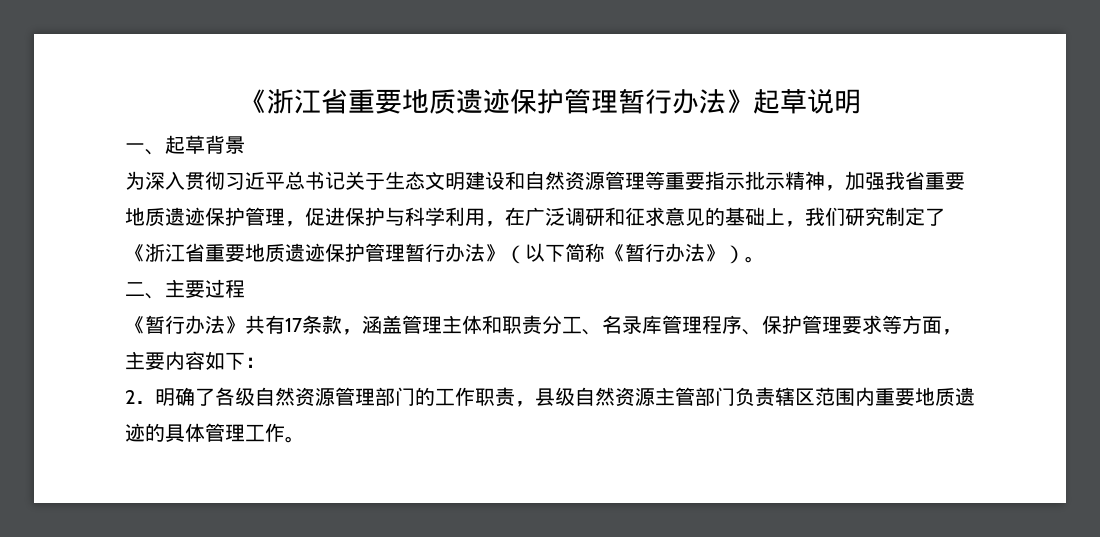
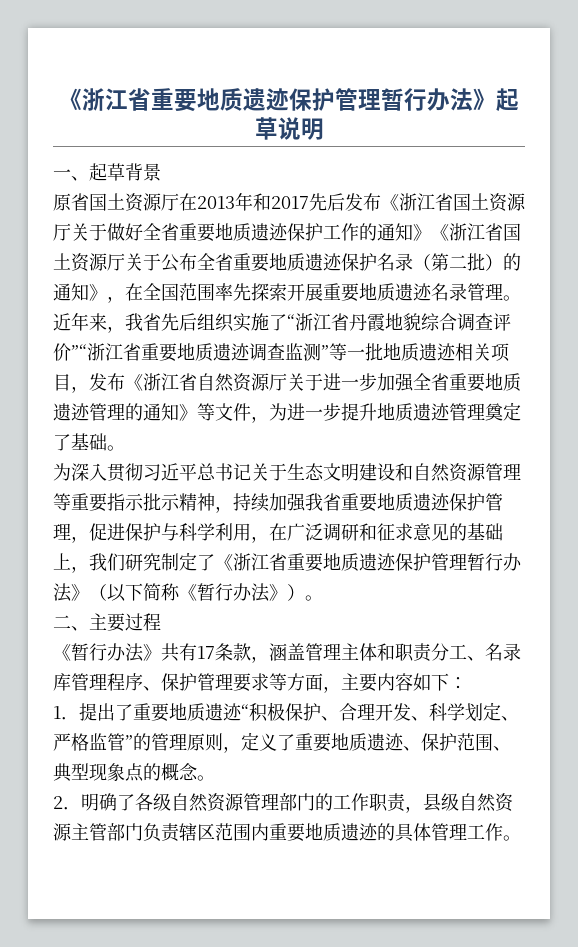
+ 原省国土资源厅在2013年和2017先后发布《浙江省国土资源厅关于做好全省重要地质遗迹保护工作的通知》《浙江省国土资源厅关于公布全省重要地质遗迹保护名录（第二批）的通知》，在全国范围率先探索开展重要地质遗迹名录管理。近年来，我省先后组织实施了“浙江省丹霞地貌综合调查评价”“浙江省重要地质遗迹调查监测”等一批地质遗迹相关项目，发布《浙江省自然资源厅关于进一步加强全省重要地质遗迹管理的通知》等文件，为进一步提升地质遗迹管理奠定了基础。
- 为深入贯彻习近平总书记关于生态文明建设和自然资源管理等重要指示批示精神，加强我省重要地质遗迹保护管理，促进保护与科学利用，在广泛调研和征求意见的基础上，我们研究制定了《浙江省重要地质遗迹保护管理暂行办法》（以下简称《暂行办法》）。
+ 为深入贯彻习近平总书记关于生态文明建设和自然资源管理等重要指示批示精神，持续加强我省重要地质遗迹保护管理，促进保护与科学利用，在广泛调研和征求意见的基础上，我们研究制定了《浙江省重要地质遗迹保护管理暂行办法》（以下简称《暂行办法》）。
+ 1．提出了重要地质遗迹“积极保护、合理开发、科学划定、严格监管”的管理原则，定义了重要地质遗迹、保护范围、典型现象点的概念。

